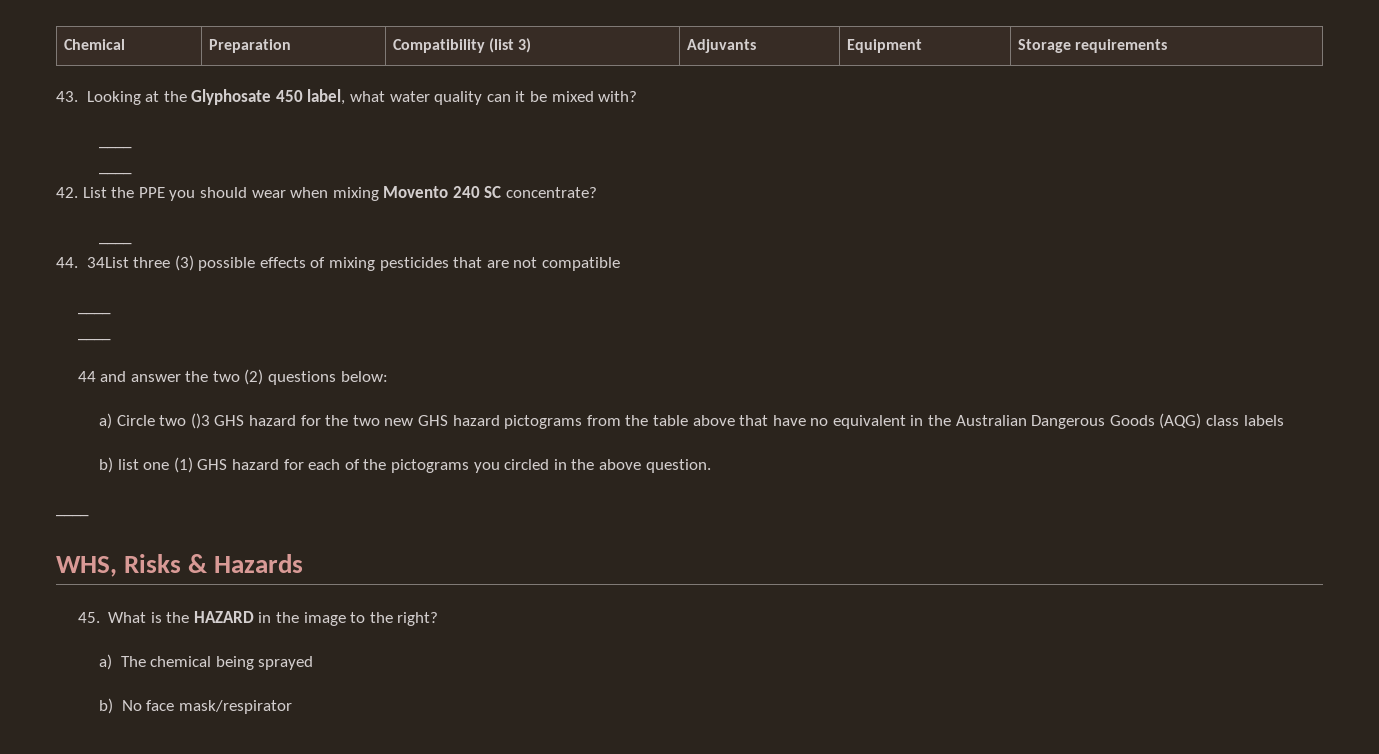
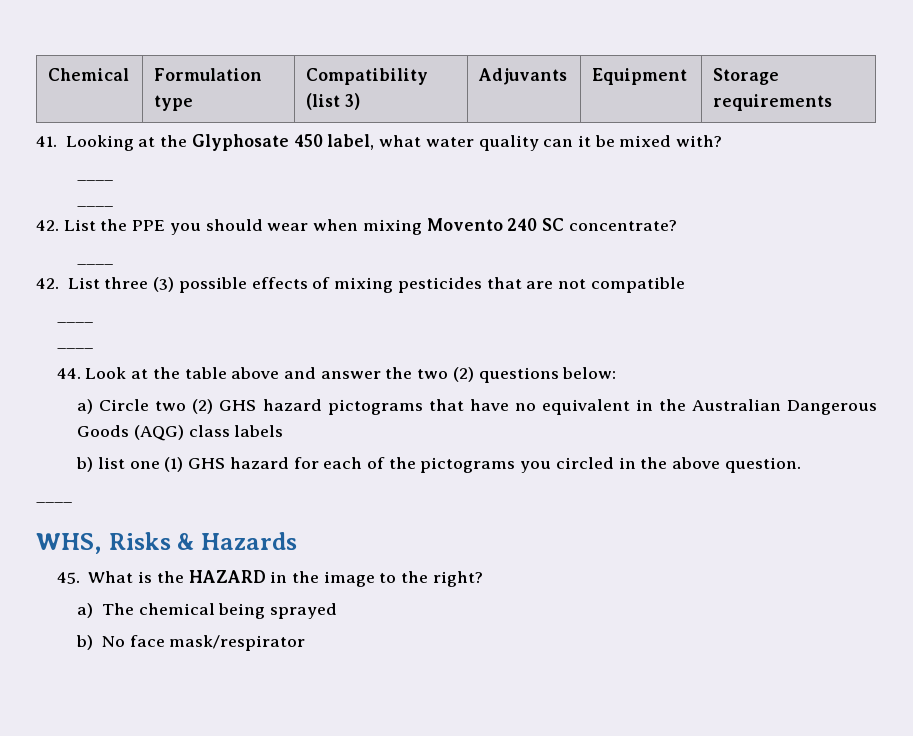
- Chemical | Preparation | Compatibility (list 3) | Adjuvants | Equipment | Storage requirements
+ Chemical | Formulation type | Compatibility (list 3) | Adjuvants | Equipment | Storage requirements
- 43. Looking at the Glyphosate 450 label, what water quality can it be mixed with?
+ 41. Looking at the Glyphosate 450 label, what water quality can it be mixed with?
- 44. 34List three (3) possible effects of mixing pesticides that are not compatible
+ 42. List three (3) possible effects of mixing pesticides that are not compatible
- 44 and answer the two (2) questions below:
+ 44. Look at the table above and answer the two (2) questions below:
- a) Circle two ()3 GHS hazard for the two new GHS hazard pictograms from the table above that have no equivalent in the Australian Dangerous Goods (AQG) class labels
+ a) Circle two (2) GHS hazard pictograms that have no equivalent in the Australian Dangerous Goods (AQG) class labels

